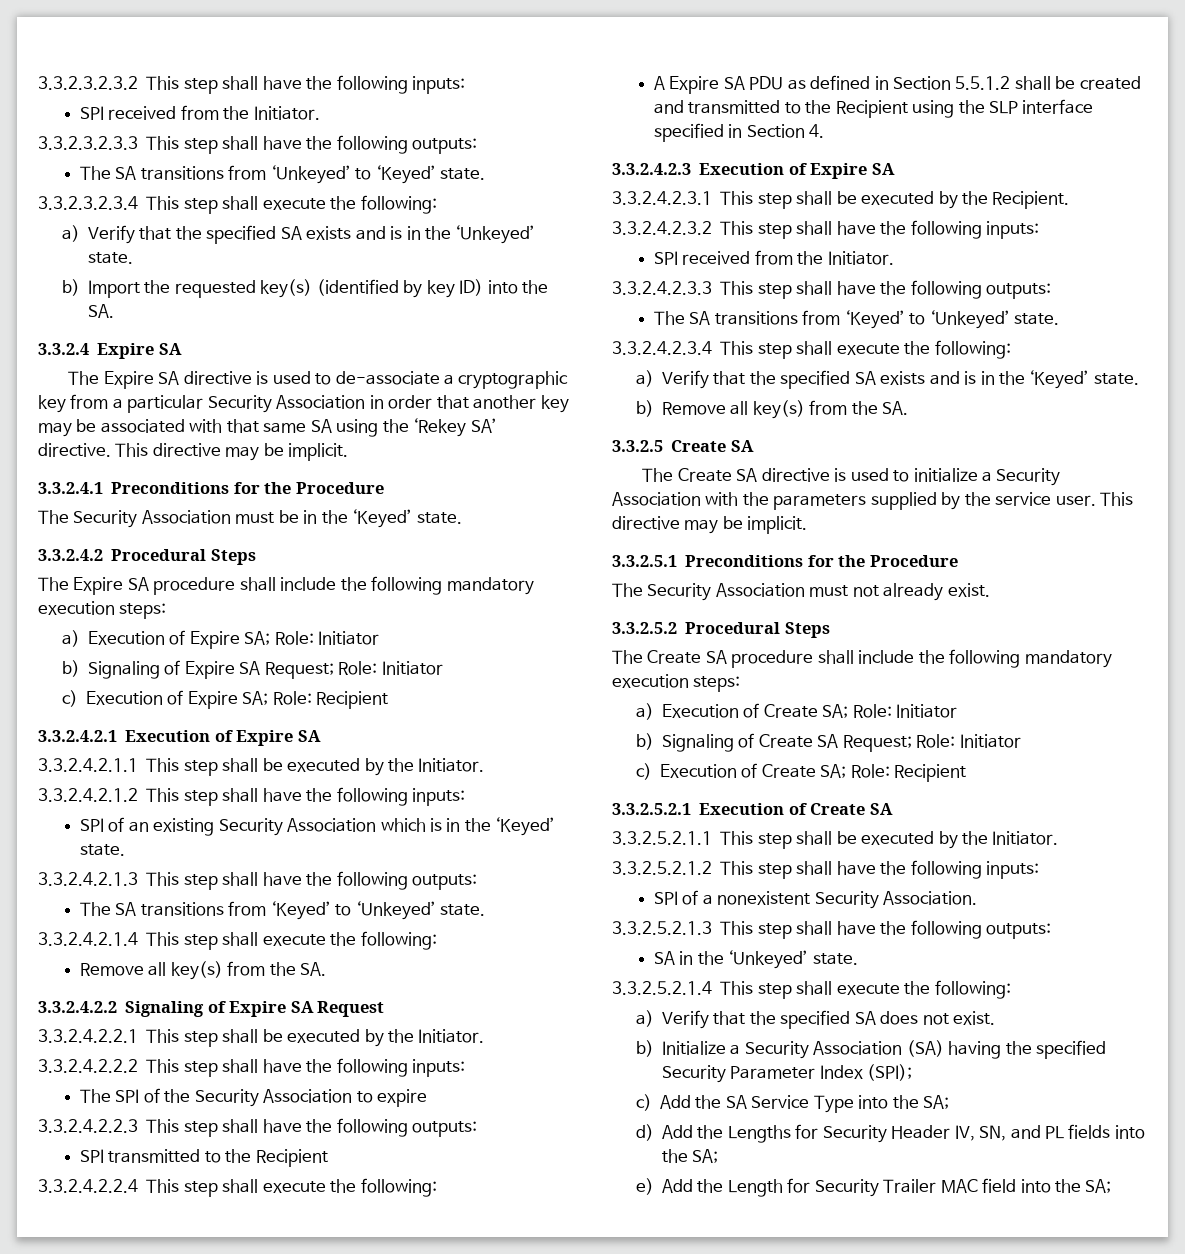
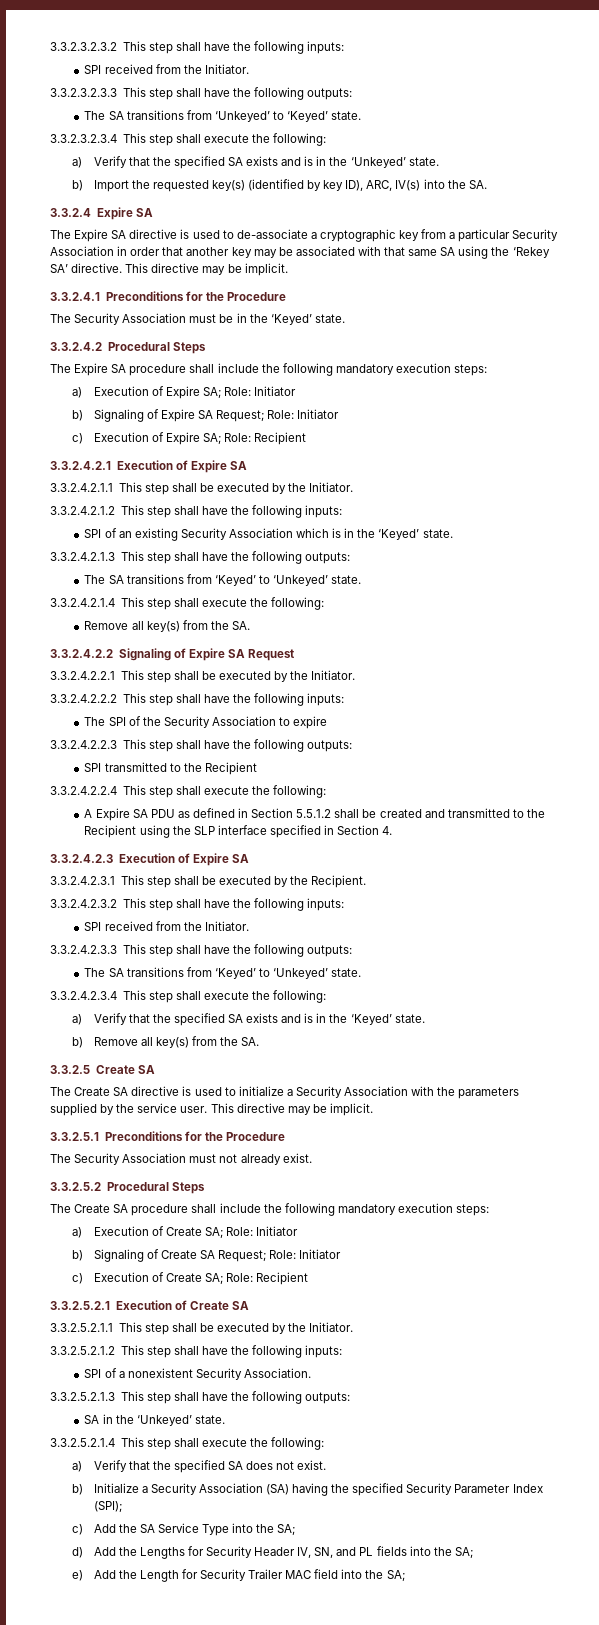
- b) Import the requested key(s) (identified by key ID) into the SA.
+ b) Import the requested key(s) (identified by key ID), ARC, IV(s) into the SA.

